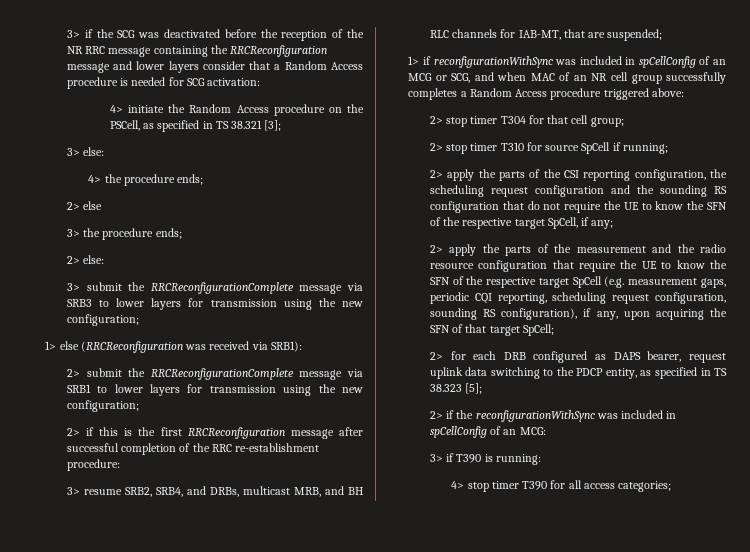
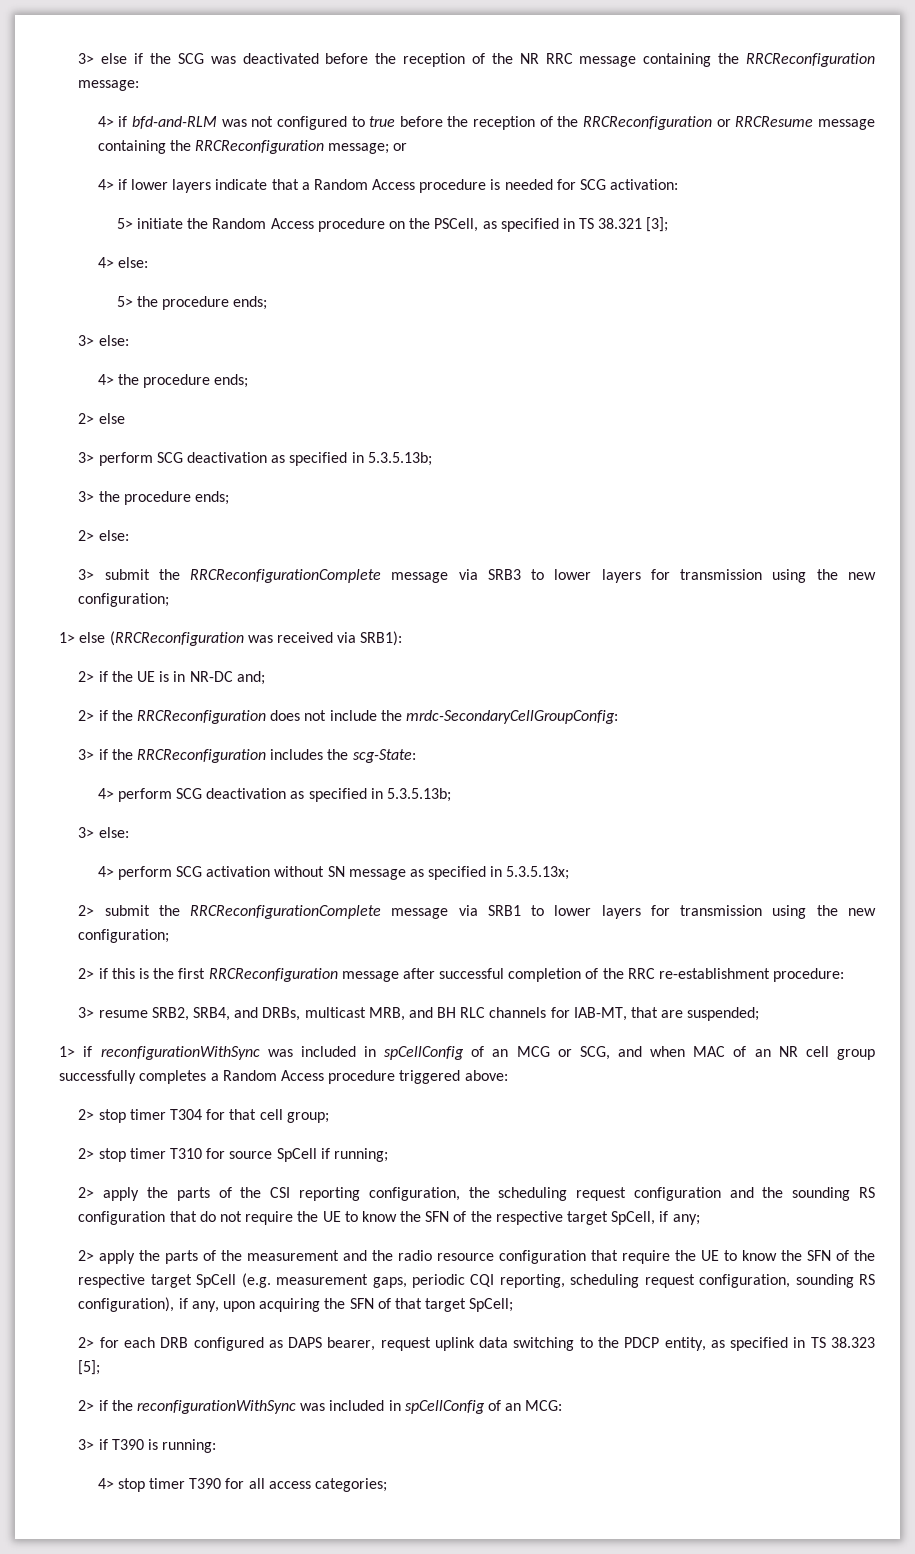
- 3> if the SCG was deactivated before the reception of the NR RRC message containing the RRCReconfiguration message and lower layers consider that a Random Access procedure is needed for SCG activation:
+ 3> else if the SCG was deactivated before the reception of the NR RRC message containing the RRCReconfiguration message:
+ 4> if bfd-and-RLM was not configured to true before the reception of the RRCReconfiguration or RRCResume message containing the RRCReconfiguration message; or
+ 4> if lower layers indicate that a Random Access procedure is needed for SCG activation:
- 4> initiate the Random Access procedure on the PSCell, as specified in TS 38.321 [3];
+ 5> initiate the Random Access procedure on the PSCell, as specified in TS 38.321 [3];
+ 4> else:
+ 5> the procedure ends;
+ 3> perform SCG deactivation as specified in 5.3.5.13b;
+ 2> if the UE is in NR-DC and;
+ 2> if the RRCReconfiguration does not include the mrdc-SecondaryCellGroupConfig:
+ 3> if the RRCReconfiguration includes the scg-State:
+ 4> perform SCG deactivation as specified in 5.3.5.13b;
+ 3> else:
+ 4> perform SCG activation without SN message as specified in 5.3.5.13x;

